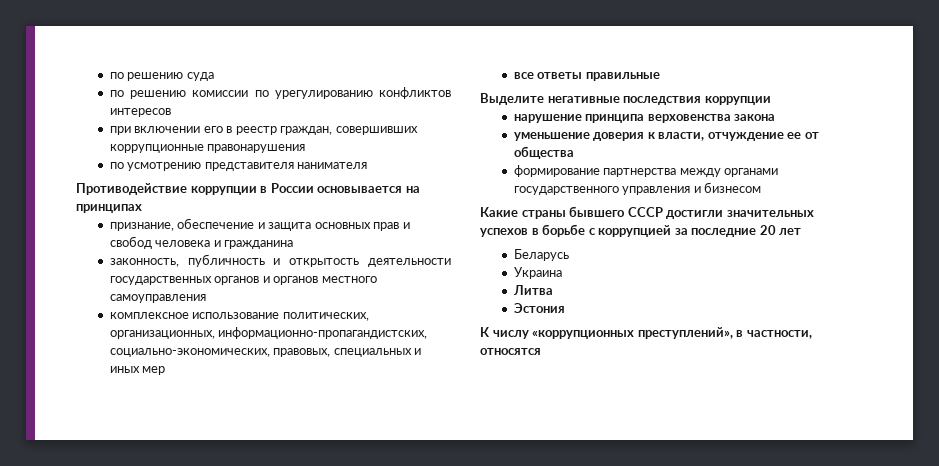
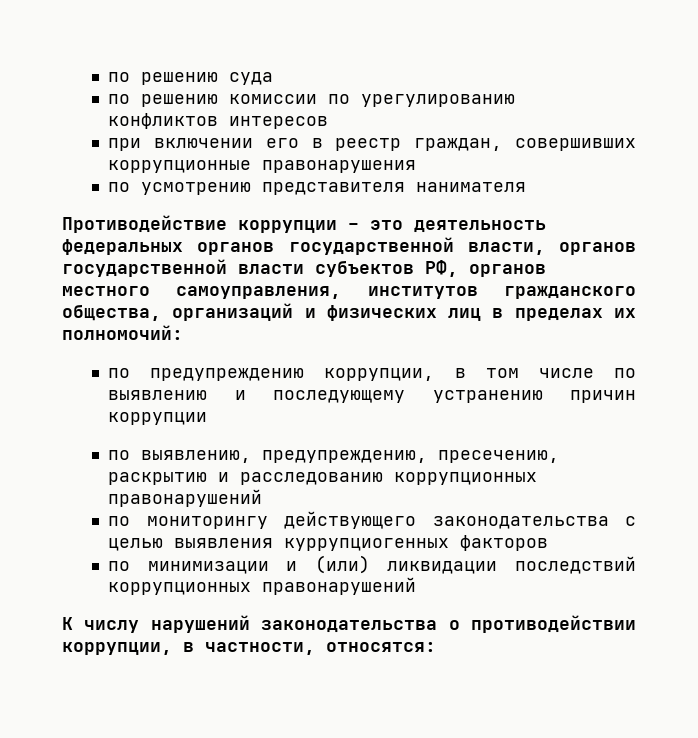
- Противодействие коррупции в России основывается на принципах
- признание, обеспечение и защита основных прав и свобод человека и гражданина
- законность, публичность и открытость деятельности государственных органов и органов местного самоуправления
- комплексное использование политических, организационных, информационно-пропагандистских, социально-экономических, правовых, специальных и иных мер
- все ответы правильные
- Выделите негативные последствия коррупции
- нарушение принципа верховенства закона
- уменьшение доверия к власти, отчуждение ее от общества
- формирование партнерства между органами государственного управления и бизнесом
- Какие страны бывшего СССР достигли значительных успехов в борьбе с коррупцией за последние 20 лет
- Беларусь
- Украина
- Литва
- Эстония
- К числу «коррупционных преступлений», в частности, относятся
+ Противодействие коррупции – это деятельность федеральных органов государственной власти, органов государственной власти субъектов РФ, органов местного самоуправления, институтов гражданского общества, организаций и физических лиц в пределах их полномочий:
+ по предупреждению коррупции, в том числе по выявлению и последующему устранению причин коррупции
+ по выявлению, предупреждению, пресечению, раскрытию и расследованию коррупционных правонарушений
+ по мониторингу действующего законодательства с целью выявления куррупциогенных факторов
+ по минимизации и (или) ликвидации последствий коррупционных правонарушений
+ К числу нарушений законодательства о противодействии коррупции, в частности, относятся:

